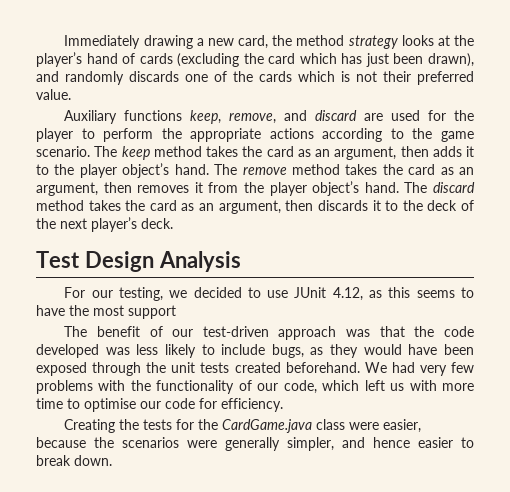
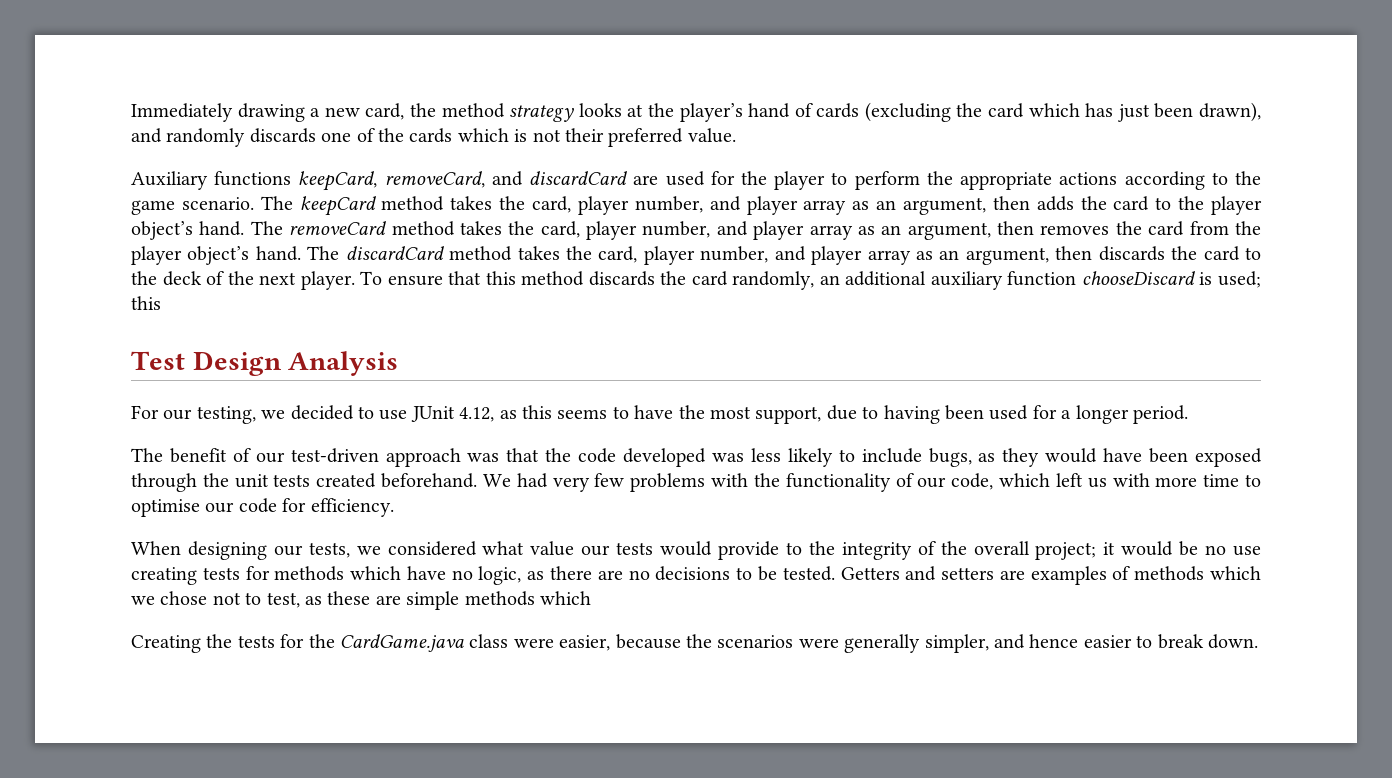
- Auxiliary functions keep, remove, and discard are used for the player to perform the appropriate actions according to the game scenario.
+ Auxiliary functions keepCard, removeCard, and discardCard are used for the player to perform the appropriate actions according to the game scenario.
- The keep method takes the card as an argument, then adds it to the player object’s hand.
+ The keepCard method takes the card, player number, and player array as an argument, then adds the card to the player object’s hand.
- The remove method takes the card as an argument, then removes it from the player object’s hand.
+ The removeCard method takes the card, player number, and player array as an argument, then removes the card from the player object’s hand.
- The discard method takes the card as an argument, then discards it to the deck of the next player’s deck.
+ The discardCard method takes the card, player number, and player array as an argument, then discards the card to the deck of the next player. To ensure that this method discards the card randomly, an additional auxiliary function chooseDiscard is used; this
- For our testing, we decided to use JUnit 4.12, as this seems to have the most support
+ For our testing, we decided to use JUnit 4.12, as this seems to have the most support, due to having been used for a longer period.
+ When designing our tests, we considered what value our tests would provide to the integrity of the overall project; it would be no use creating tests for methods which have no logic, as there are no decisions to be tested. Getters and setters are examples of methods which we chose not to test, as these are simple methods which

